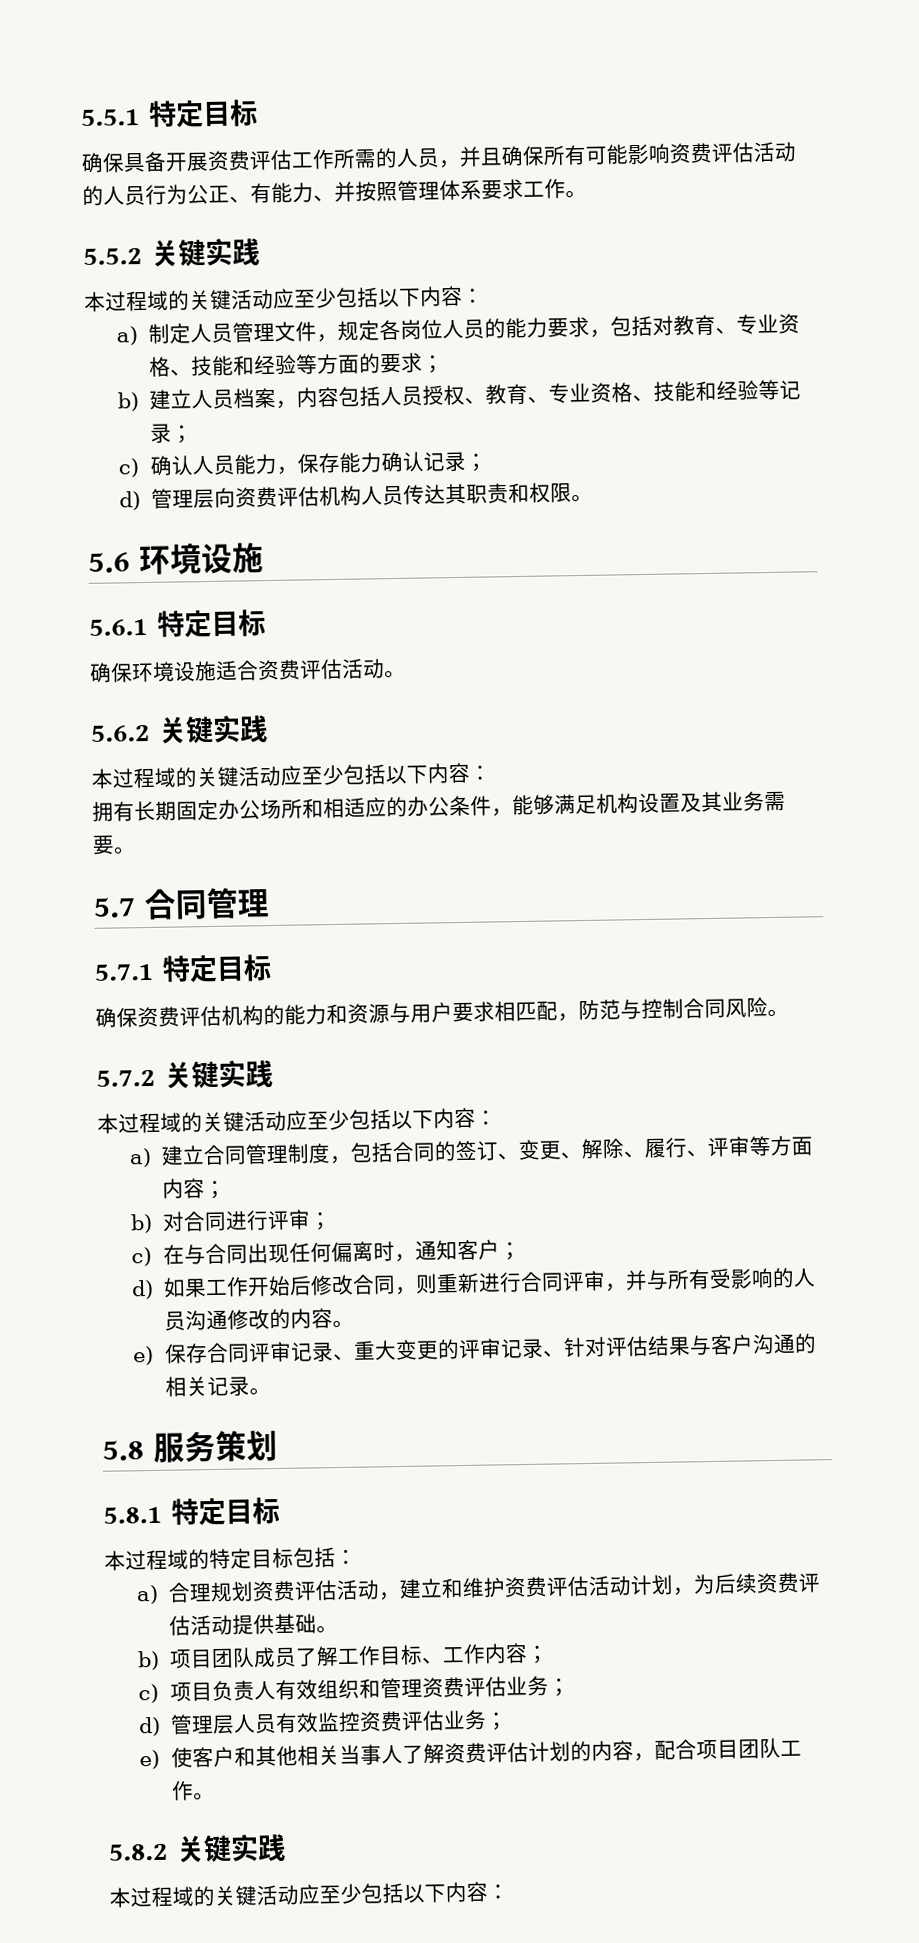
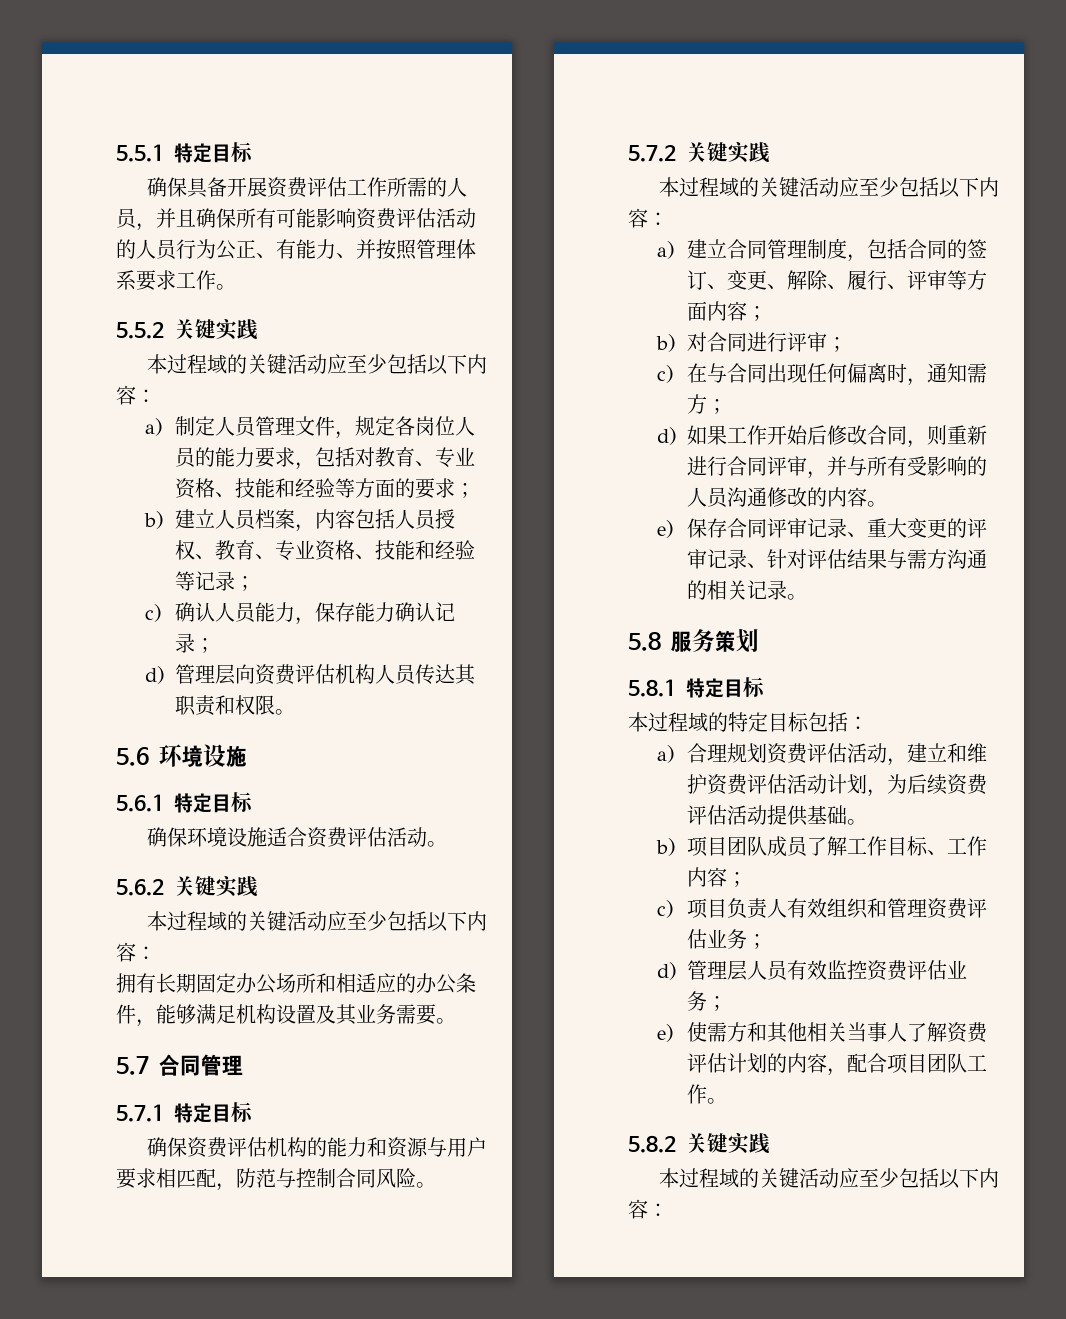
- c)在与合同出现任何偏离时，通知客户；
+ c)在与合同出现任何偏离时，通知需方；
- e)保存合同评审记录、重大变更的评审记录、针对评估结果与客户沟通的相关记录。
+ e)保存合同评审记录、重大变更的评审记录、针对评估结果与需方沟通的相关记录。
- e)使客户和其他相关当事人了解资费评估计划的内容，配合项目团队工作。
+ e)使需方和其他相关当事人了解资费评估计划的内容，配合项目团队工作。

